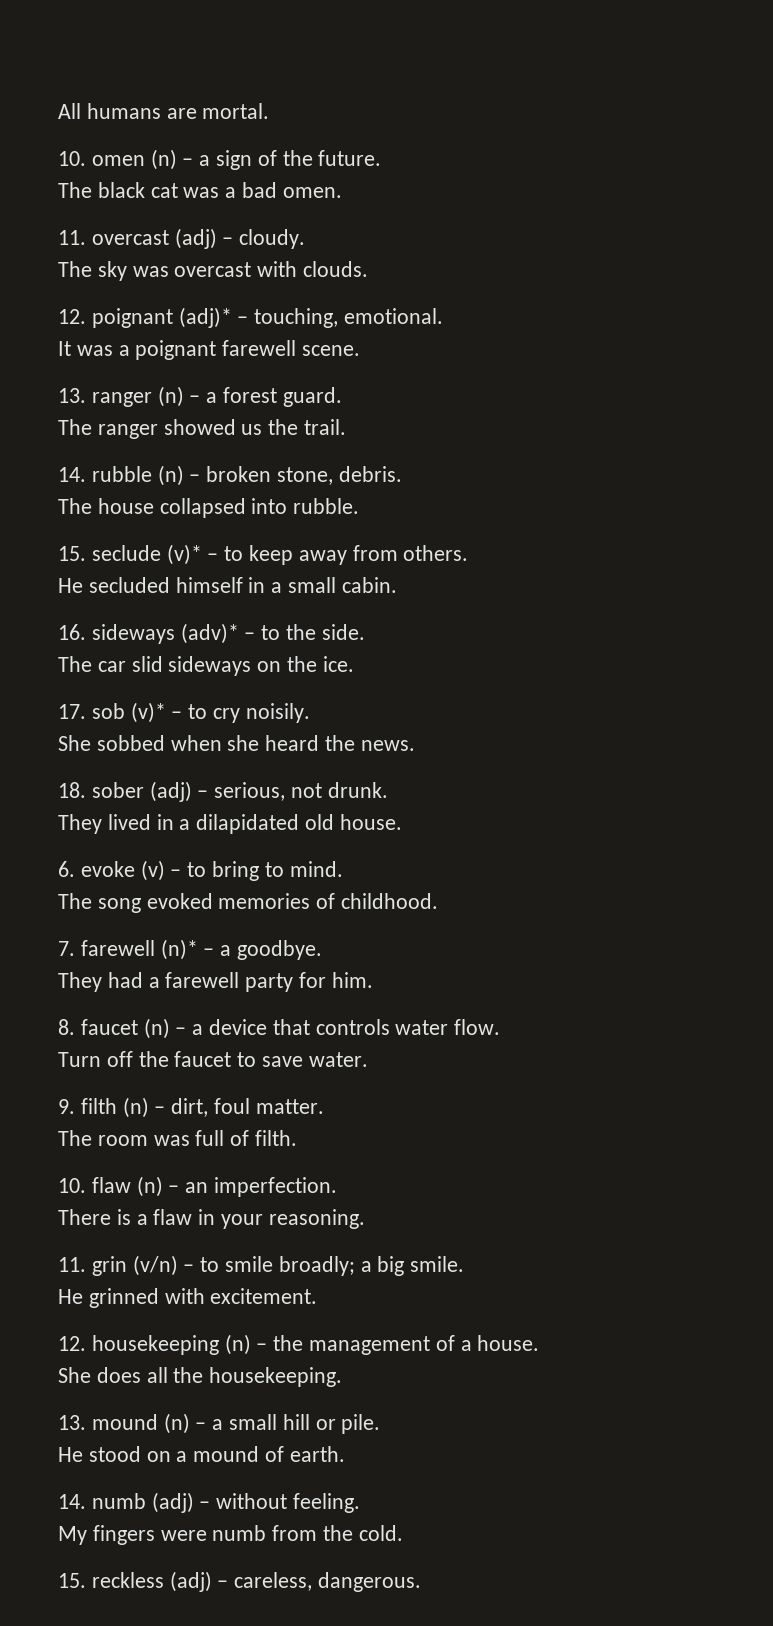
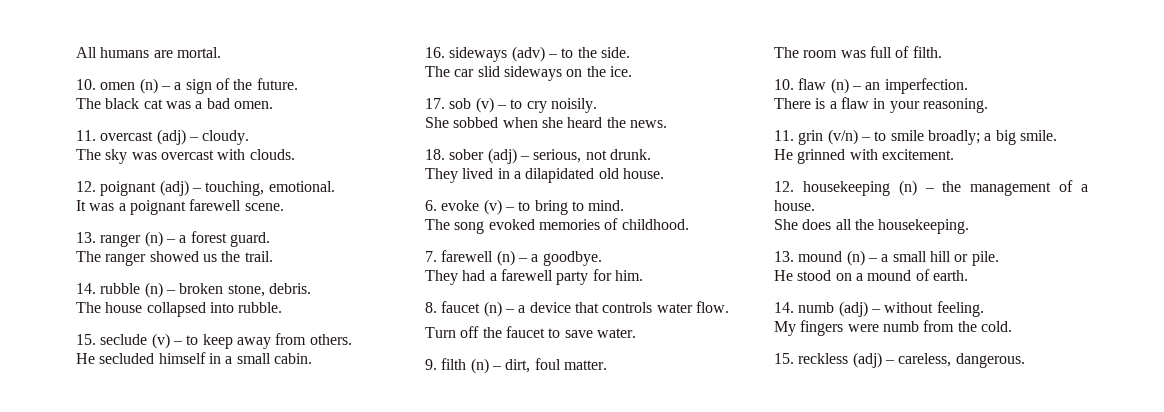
- 12. poignant (adj)* – touching, emotional.
+ 12. poignant (adj) – touching, emotional.
- 15. seclude (v)* – to keep away from others.
+ 15. seclude (v) – to keep away from others.
- 16. sideways (adv)* – to the side.
+ 16. sideways (adv) – to the side.
- 17. sob (v)* – to cry noisily.
+ 17. sob (v) – to cry noisily.
- 7. farewell (n)* – a goodbye.
+ 7. farewell (n) – a goodbye.

